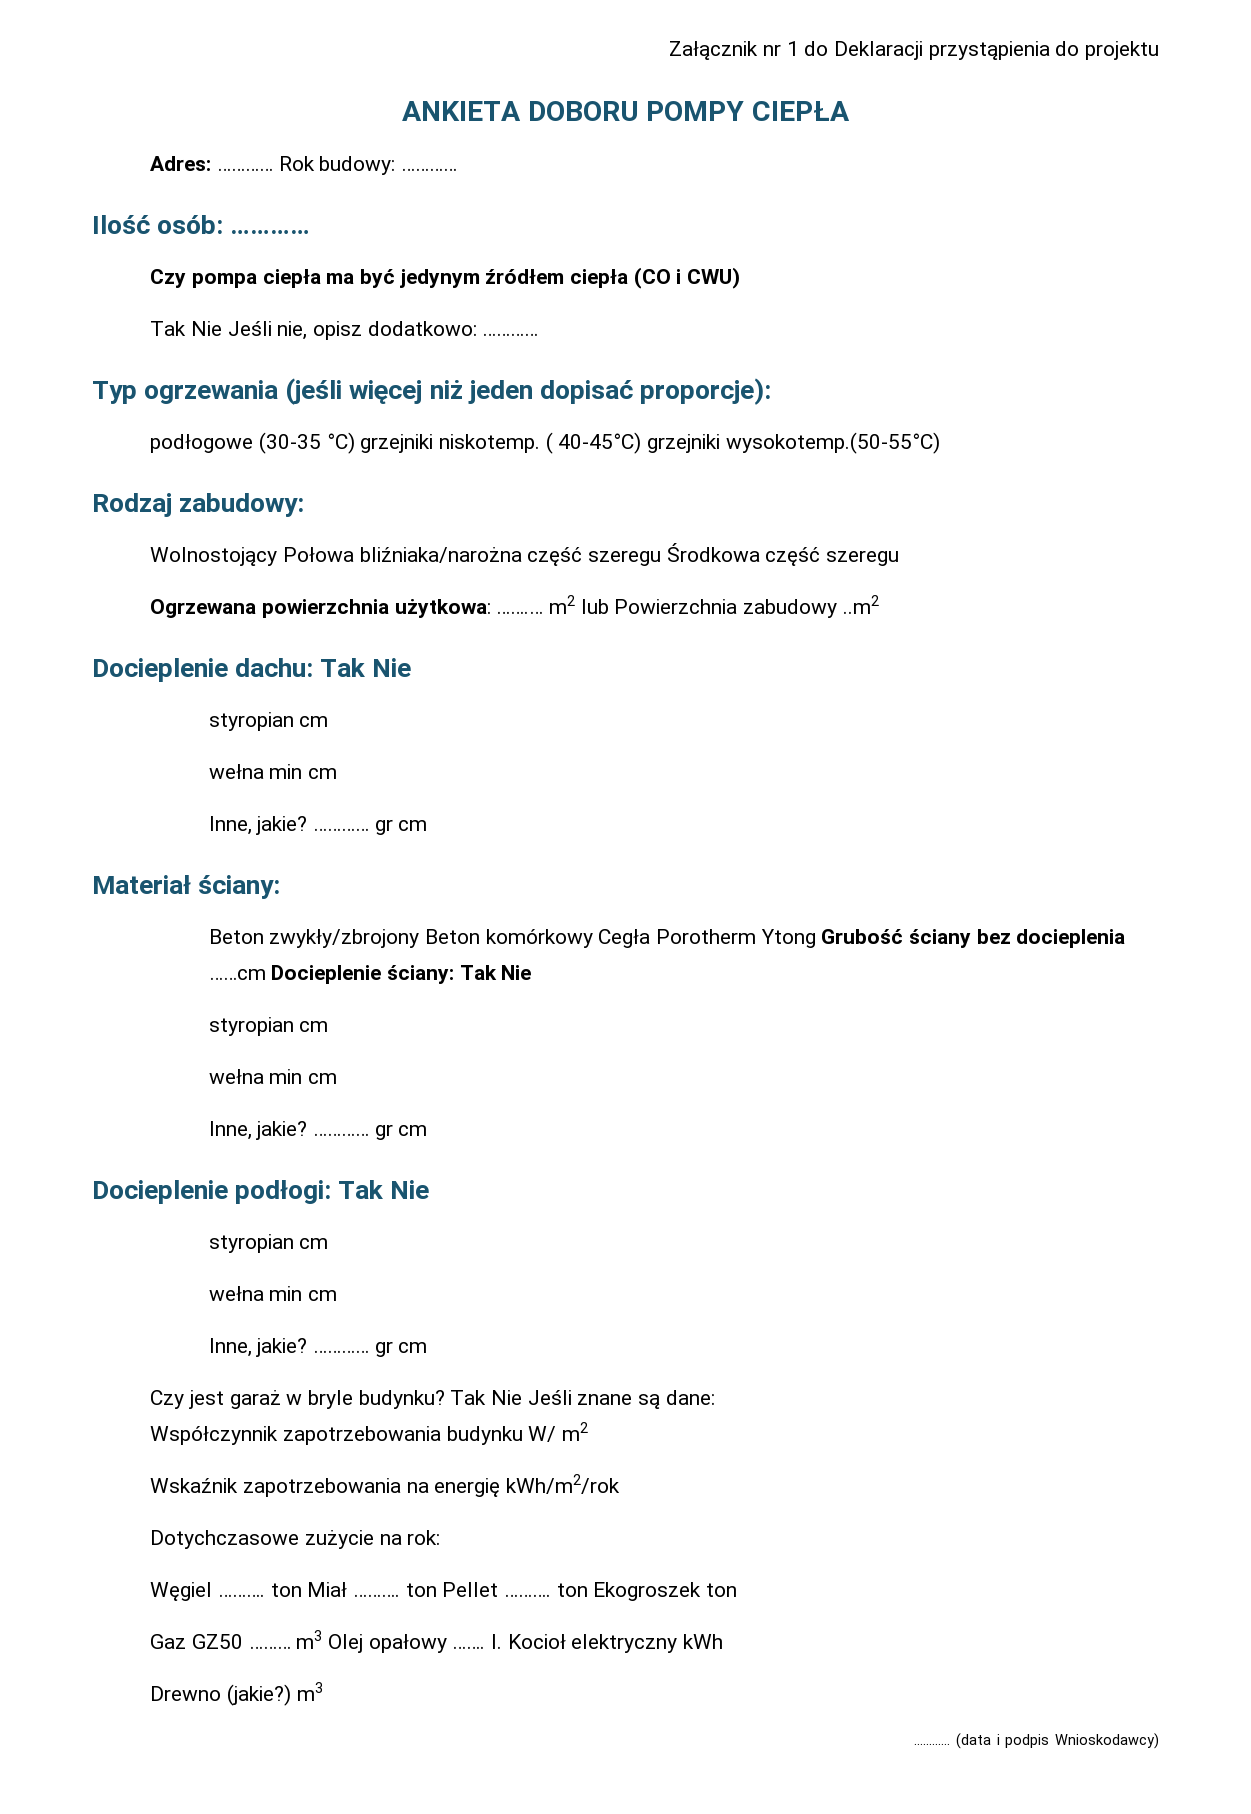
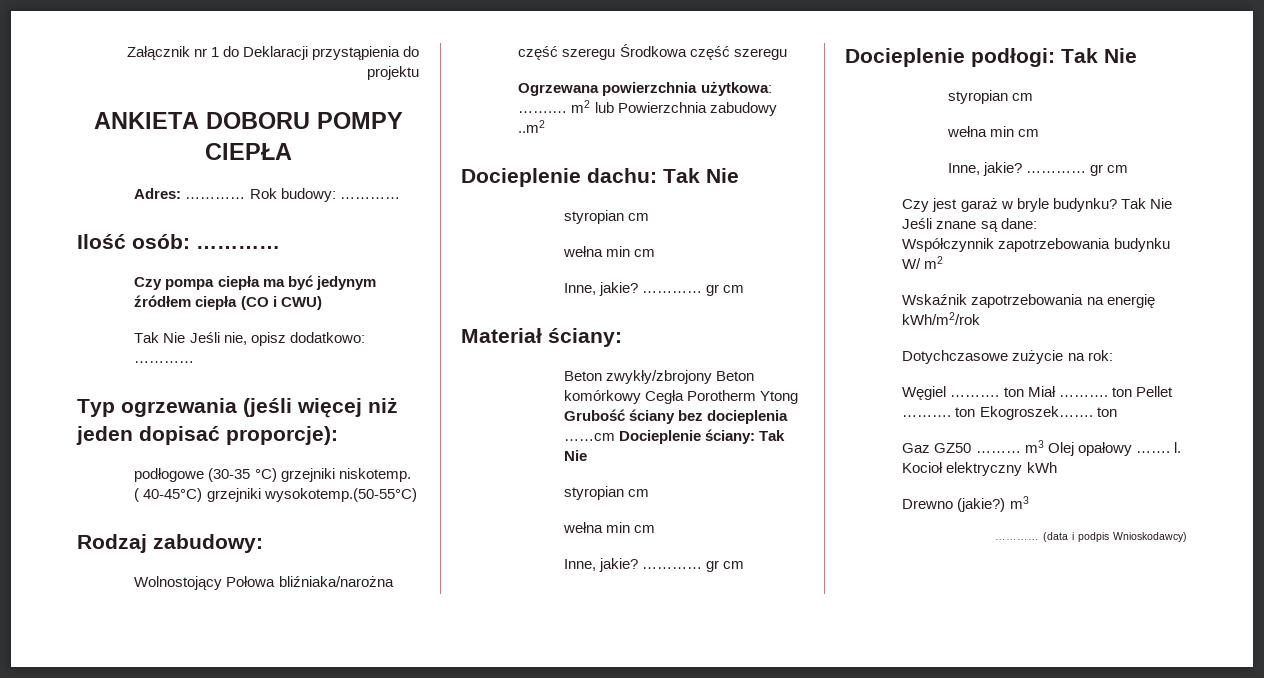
- Węgiel ………. ton Miał ………. ton Pellet ………. ton Ekogroszek ton
+ Węgiel ………. ton Miał ………. ton Pellet ………. ton Ekogroszek……. ton

